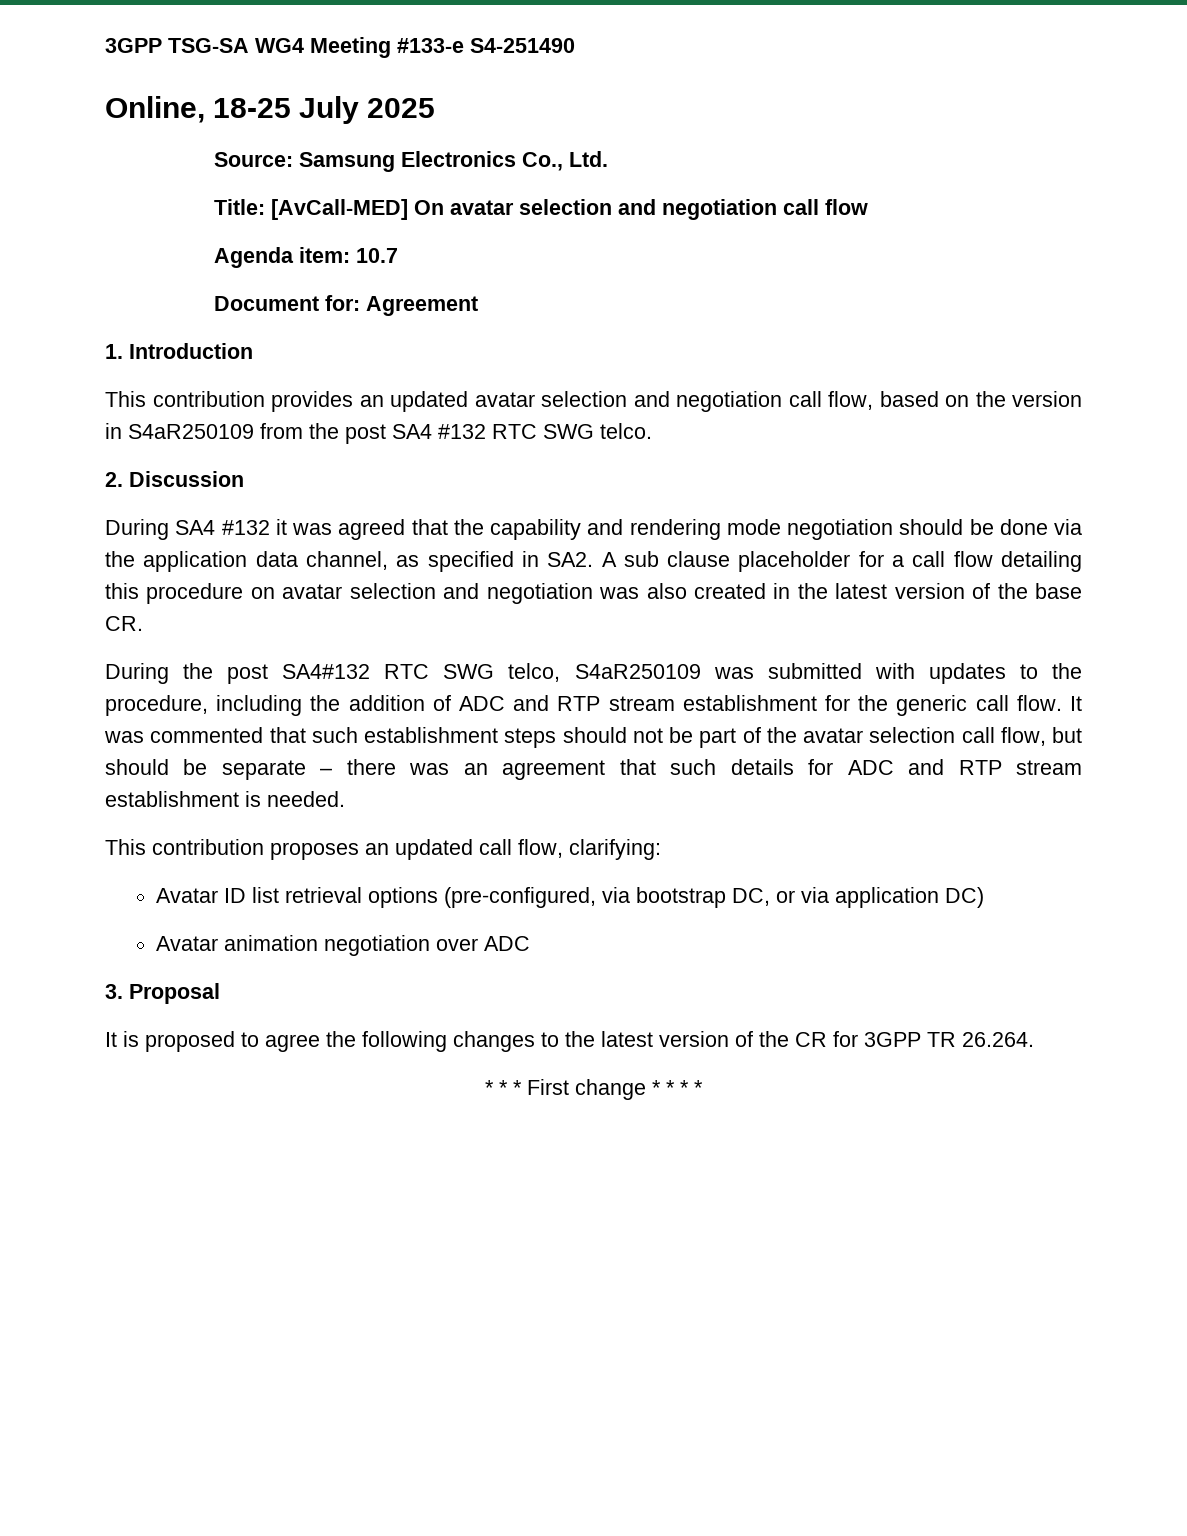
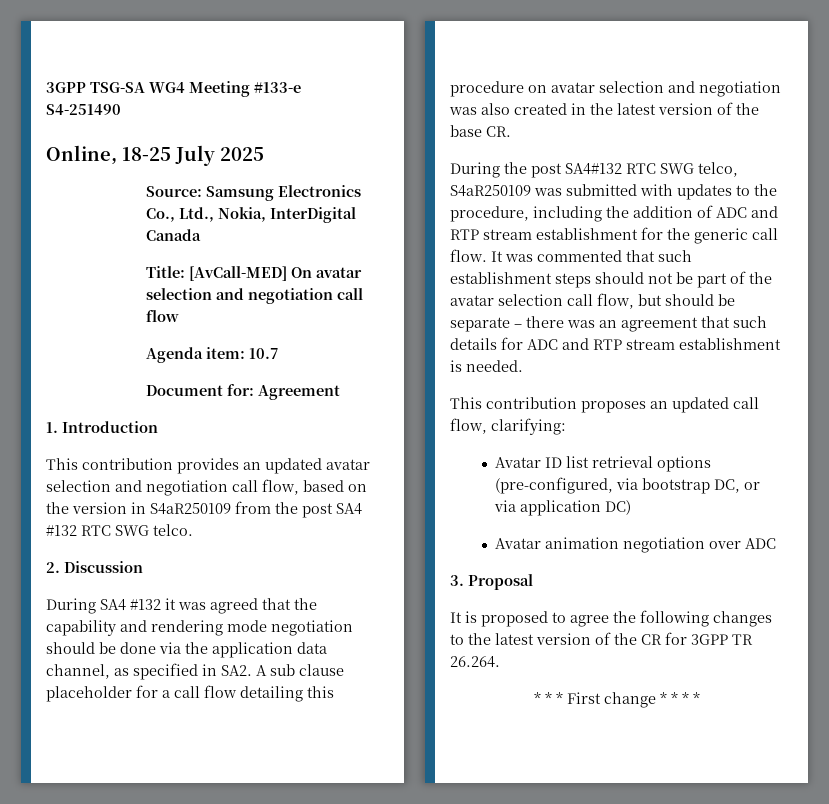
- Source: Samsung Electronics Co., Ltd.
+ Source: Samsung Electronics Co., Ltd., Nokia, InterDigital Canada

